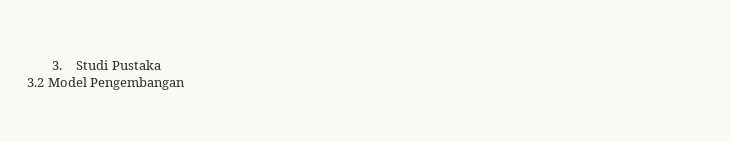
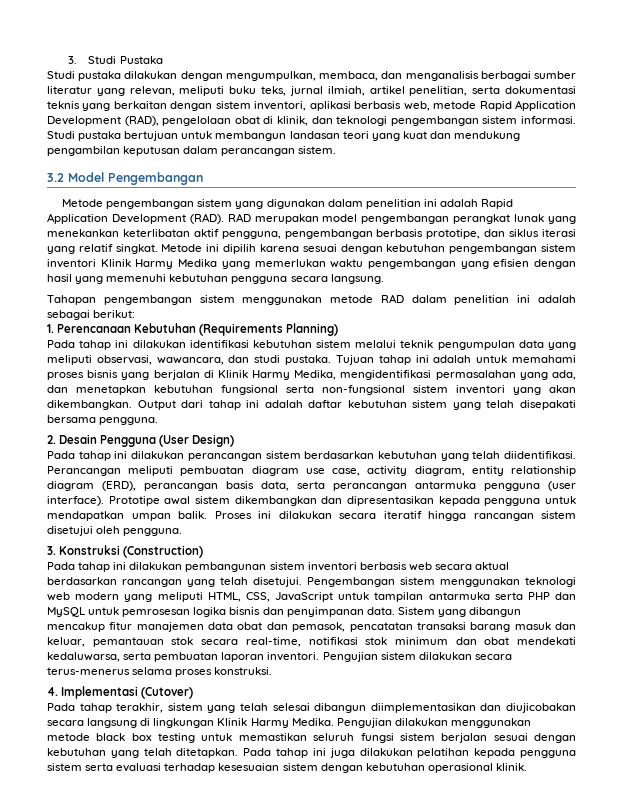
+ Studi pustaka dilakukan dengan mengumpulkan, membaca, dan menganalisis berbagai sumber literatur yang relevan, meliputi buku teks, jurnal ilmiah, artikel penelitian, serta dokumentasi teknis yang berkaitan dengan sistem inventori, aplikasi berbasis web, metode Rapid Application Development (RAD), pengelolaan obat di klinik, dan teknologi pengembangan sistem informasi. Studi pustaka bertujuan untuk membangun landasan teori yang kuat dan mendukung pengambilan keputusan dalam perancangan sistem.
  3.2 Model Pengembangan
+ Metode pengembangan sistem yang digunakan dalam penelitian ini adalah Rapid Application Development (RAD). RAD merupakan model pengembangan perangkat lunak yang menekankan keterlibatan aktif pengguna, pengembangan berbasis prototipe, dan siklus iterasi yang relatif singkat. Metode ini dipilih karena sesuai dengan kebutuhan pengembangan sistem inventori Klinik Harmy Medika yang memerlukan waktu pengembangan yang efisien dengan hasil yang memenuhi kebutuhan pengguna secara langsung.
+ Tahapan pengembangan sistem menggunakan metode RAD dalam penelitian ini adalah sebagai berikut:
+ 1. Perencanaan Kebutuhan (Requirements Planning)
+ Pada tahap ini dilakukan identifikasi kebutuhan sistem melalui teknik pengumpulan data yang meliputi observasi, wawancara, dan studi pustaka. Tujuan tahap ini adalah untuk memahami proses bisnis yang berjalan di Klinik Harmy Medika, mengidentifikasi permasalahan yang ada, dan menetapkan kebutuhan fungsional serta non-fungsional sistem inventori yang akan dikembangkan. Output dari tahap ini adalah daftar kebutuhan sistem yang telah disepakati bersama pengguna.
+ 2. Desain Pengguna (User Design)
+ Pada tahap ini dilakukan perancangan sistem berdasarkan kebutuhan yang telah diidentifikasi. Perancangan meliputi pembuatan diagram use case, activity diagram, entity relationship diagram (ERD), perancangan basis data, serta perancangan antarmuka pengguna (user interface). Prototipe awal sistem dikembangkan dan dipresentasikan kepada pengguna untuk mendapatkan umpan balik. Proses ini dilakukan secara iteratif hingga rancangan sistem disetujui oleh pengguna.
+ 3. Konstruksi (Construction)
+ Pada tahap ini dilakukan pembangunan sistem inventori berbasis web secara aktual berdasarkan rancangan yang telah disetujui. Pengembangan sistem menggunakan teknologi web modern yang meliputi HTML, CSS, JavaScript untuk tampilan antarmuka serta PHP dan MySQL untuk pemrosesan logika bisnis dan penyimpanan data. Sistem yang dibangun mencakup fitur manajemen data obat dan pemasok, pencatatan transaksi barang masuk dan keluar, pemantauan stok secara real-time, notifikasi stok minimum dan obat mendekati kedaluwarsa, serta pembuatan laporan inventori. Pengujian sistem dilakukan secara terus-menerus selama proses konstruksi.
+ 4. Implementasi (Cutover)
+ Pada tahap terakhir, sistem yang telah selesai dibangun diimplementasikan dan diujicobakan secara langsung di lingkungan Klinik Harmy Medika. Pengujian dilakukan menggunakan metode black box testing untuk memastikan seluruh fungsi sistem berjalan sesuai dengan kebutuhan yang telah ditetapkan. Pada tahap ini juga dilakukan pelatihan kepada pengguna sistem serta evaluasi terhadap kesesuaian sistem dengan kebutuhan operasional klinik.

